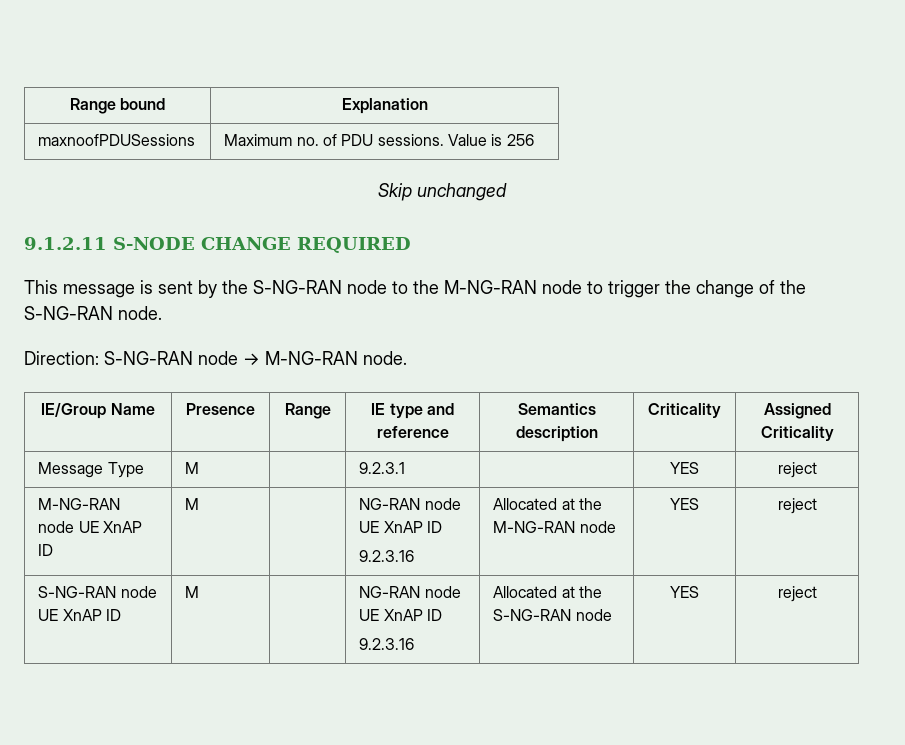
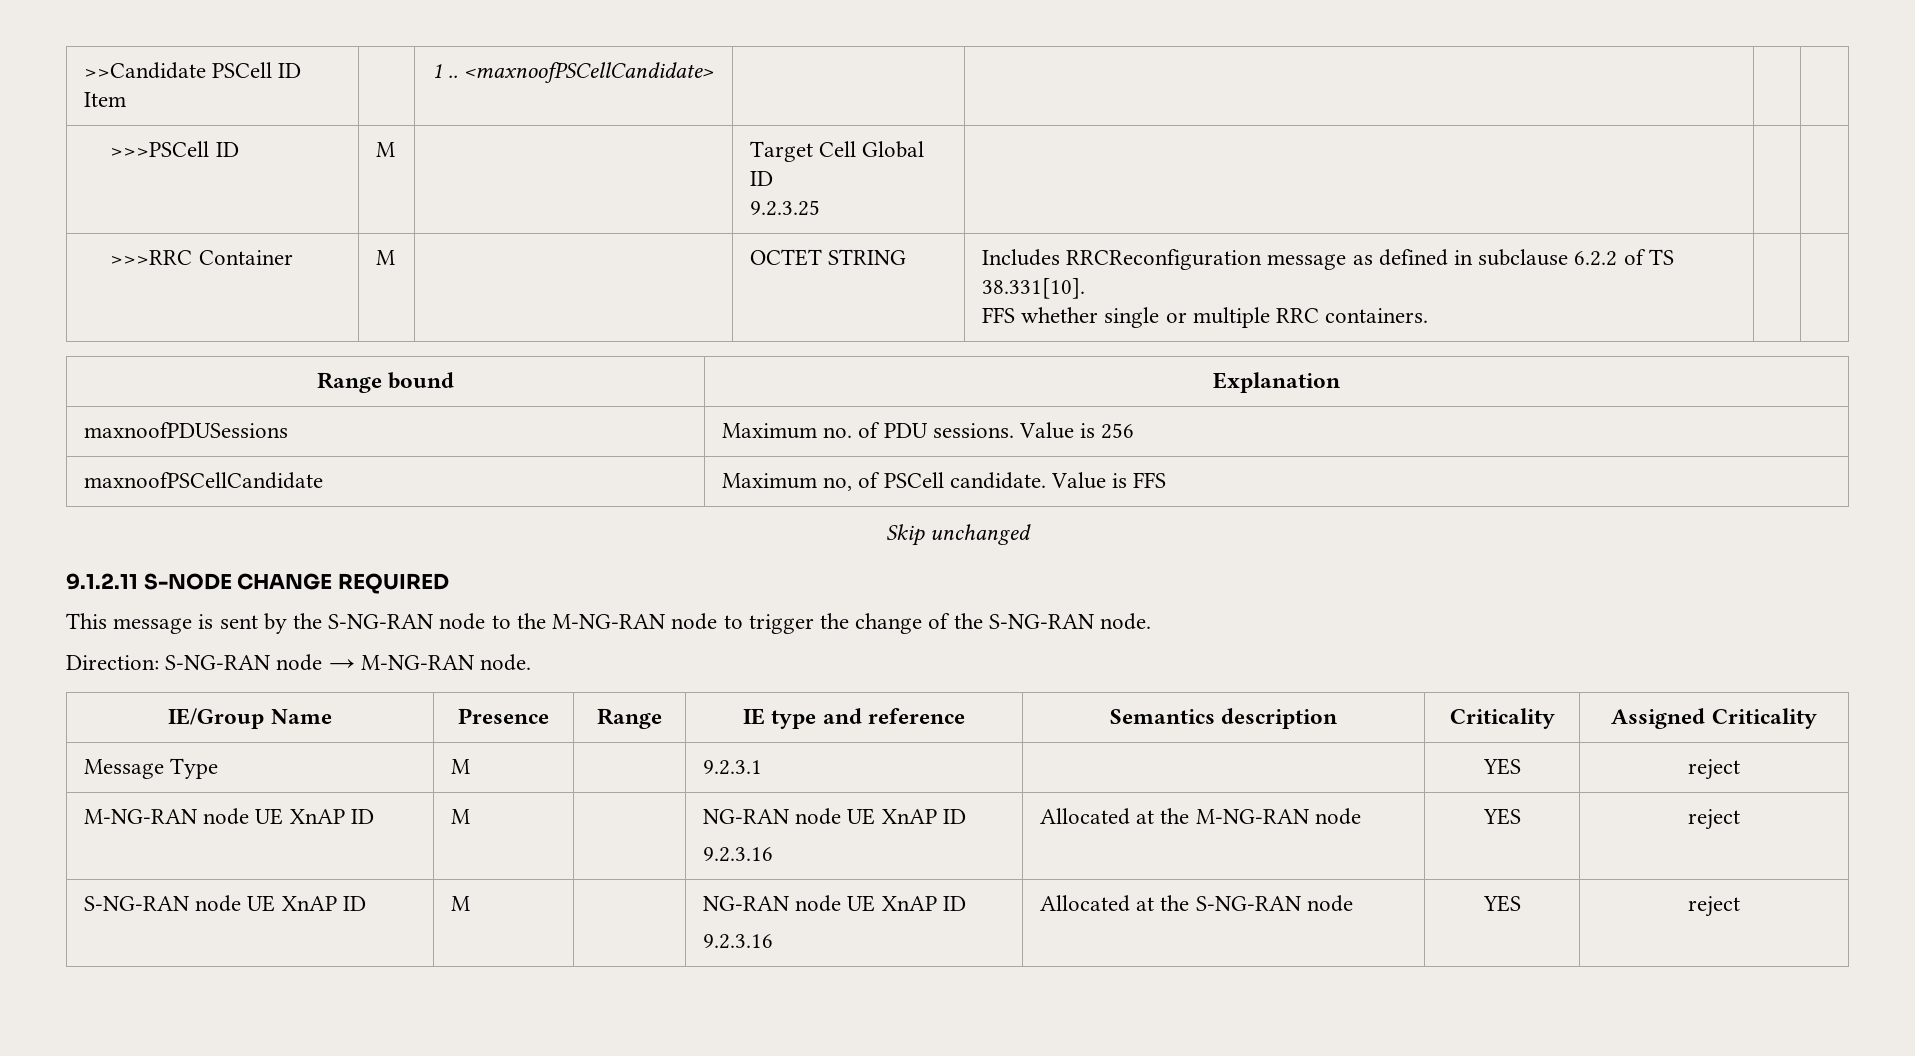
+ >>Candidate PSCell ID Item | | 1 .. <maxnoofPSCellCandidate> | | | |
+ >>>PSCell ID | M | | Target Cell Global ID
+ 9.2.3.25 | | |
+ >>>RRC Container | M | | OCTET STRING | Includes RRCReconfiguration message as defined in subclause 6.2.2 of TS 38.331[10].
+ FFS whether single or multiple RRC containers. | |
+ maxnoofPSCellCandidate | Maximum no, of PSCell candidate. Value is FFS

